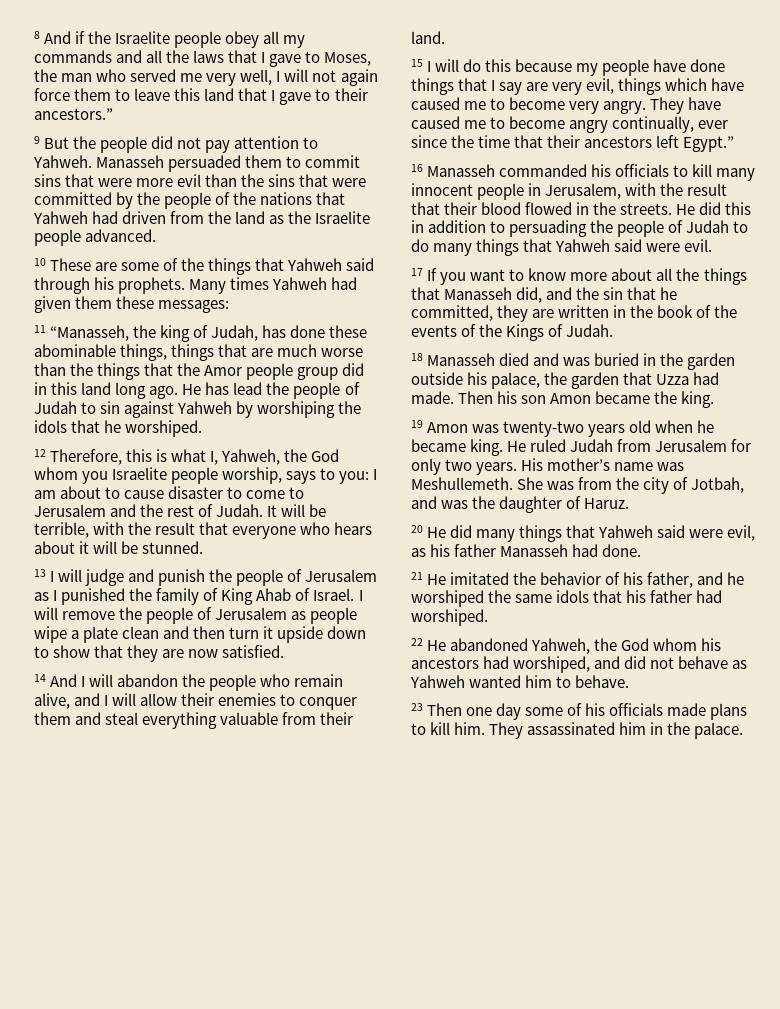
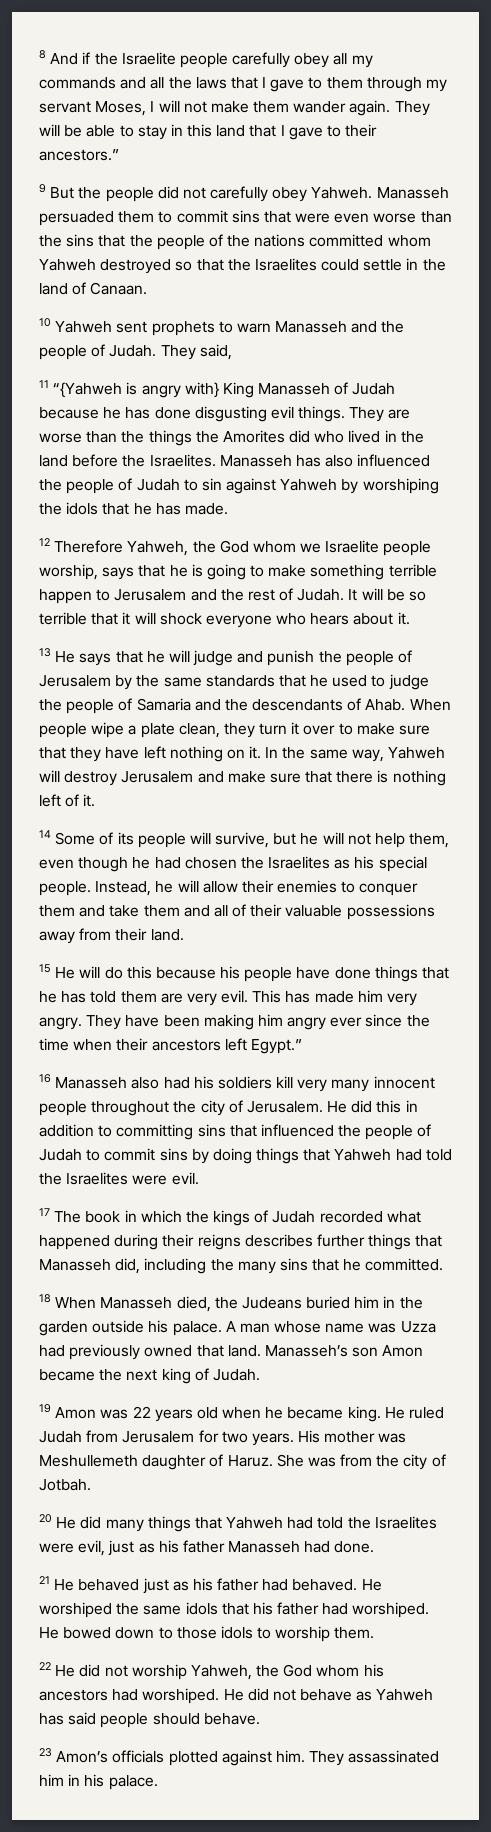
- 8 And if the Israelite people obey all my commands and all the laws that I gave to Moses, the man who served me very well, I will not again force them to leave this land that I gave to their ancestors.”
+ 8 And if the Israelite people carefully obey all my commands and all the laws that I gave to them through my servant Moses, I will not make them wander again. They will be able to stay in this land that I gave to their ancestors.”
- 9 But the people did not pay attention to Yahweh.
+ 9 But the people did not carefully obey Yahweh.
- Manasseh persuaded them to commit sins that were more evil than the sins that were committed by the people of the nations that Yahweh had driven from the land as the Israelite people advanced.
- 10 These are some of the things that Yahweh said through his prophets. Many times Yahweh had given them these messages:
- 11 “Manasseh, the king of Judah, has done these abominable things, things that are much worse than the things that the Amor people group did in this land long ago. He has lead the people of Judah to sin against Yahweh by worshiping the idols that he worshiped.
+ Manasseh persuaded them to commit sins that were even worse than the sins that the people of the nations committed whom Yahweh destroyed so that the Israelites could settle in the land of Canaan.
+ 10 Yahweh sent prophets to warn Manasseh and the people of Judah. They said,
+ 11 “{Yahweh is angry with} King Manasseh of Judah because he has done disgusting evil things. They are worse than the things the Amorites did who lived in the land before the Israelites. Manasseh has also influenced the people of Judah to sin against Yahweh by worshiping the idols that he has made.
- 12 Therefore, this is what I, Yahweh, the God whom you Israelite people worship, says to you: I am about to cause disaster to come to Jerusalem and the rest of Judah.
+ 12 Therefore Yahweh, the God whom we Israelite people worship, says that he is going to make something terrible happen to Jerusalem and the rest of Judah.
- It will be terrible, with the result that everyone who hears about it will be stunned.
- 13 I will judge and punish the people of Jerusalem as I punished the family of King Ahab of Israel. I will remove the people of Jerusalem as people wipe a plate clean and then turn it upside down to show that they are now satisfied.
- 14 And I will abandon the people who remain alive, and I will allow their enemies to conquer them and steal everything valuable from their land.
+ It will be so terrible that it will shock everyone who hears about it.
+ 13 He says that he will judge and punish the people of Jerusalem by the same standards that he used to judge the people of Samaria and the descendants of Ahab. When people wipe a plate clean, they turn it over to make sure that they have left nothing on it. In the same way, Yahweh will destroy Jerusalem and make sure that there is nothing left of it.
+ 14 Some of its people will survive, but he will not help them, even though he had chosen the Israelites as his special people. Instead, he will allow their enemies to conquer them and take them and all of their valuable possessions away from their land.
- 15 I will do this because my people have done things that I say are very evil, things which have caused me to become very angry. They have caused me to become angry continually, ever since the time that their ancestors left Egypt.”
+ 15 He will do this because his people have done things that he has told them are very evil. This has made him very angry. They have been making him angry ever since the time when their ancestors left Egypt.”
- 16 Manasseh commanded his officials to kill many innocent people in Jerusalem, with the result that their blood flowed in the streets.
+ 16 Manasseh also had his soldiers kill very many innocent people throughout the city of Jerusalem.
- He did this in addition to persuading the people of Judah to do many things that Yahweh said were evil.
- 17 If you want to know more about all the things that Manasseh did, and the sin that he committed, they are written in the book of the events of the Kings of Judah.
- 18 Manasseh died and was buried in the garden outside his palace, the garden that Uzza had made. Then his son Amon became the king.
+ He did this in addition to committing sins that influenced the people of Judah to commit sins by doing things that Yahweh had told the Israelites were evil.
+ 17 The book in which the kings of Judah recorded what happened during their reigns describes further things that Manasseh did, including the many sins that he committed.
+ 18 When Manasseh died, the Judeans buried him in the garden outside his palace. A man whose name was Uzza had previously owned that land. Manasseh’s son Amon became the next king of Judah.
- 19 Amon was twenty-two years old when he became king.
+ 19 Amon was 22 years old when he became king.
- He ruled Judah from Jerusalem for only two years.
+ He ruled Judah from Jerusalem for two years.
- His mother’s name was Meshullemeth.
+ His mother was Meshullemeth daughter of Haruz.
- She was from the city of Jotbah, and was the daughter of Haruz.
+ She was from the city of Jotbah.
- 20 He did many things that Yahweh said were evil, as his father Manasseh had done.
+ 20 He did many things that Yahweh had told the Israelites were evil, just as his father Manasseh had done.
- 21 He imitated the behavior of his father, and he worshiped the same idols that his father had worshiped.
+ 21 He behaved just as his father had behaved. He worshiped the same idols that his father had worshiped. He bowed down to those idols to worship them.
- 22 He abandoned Yahweh, the God whom his ancestors had worshiped, and did not behave as Yahweh wanted him to behave.
- 23 Then one day some of his officials made plans to kill him.
+ 22 He did not worship Yahweh, the God whom his ancestors had worshiped. He did not behave as Yahweh has said people should behave.
+ 23 Amon’s officials plotted against him.
- They assassinated him in the palace.
+ They assassinated him in his palace.

